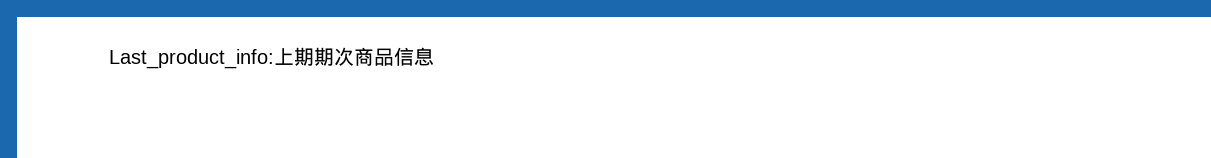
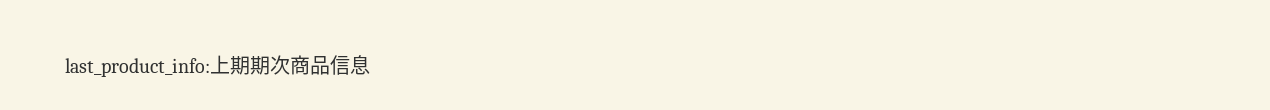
- Last_product_info:上期期次商品信息
+ last_product_info:上期期次商品信息

